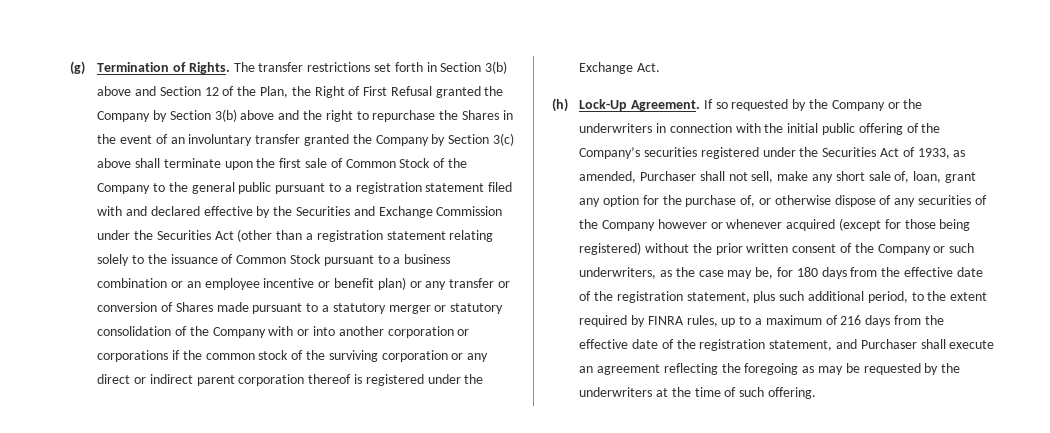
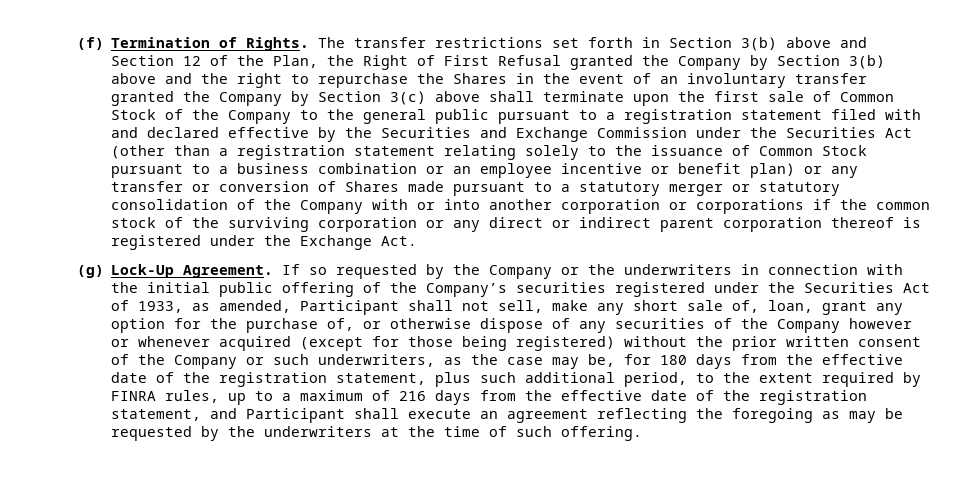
- (g) Termination of Rights.
+ (f) Termination of Rights.
- (h) Lock-Up Agreement.
+ (g) Lock-Up Agreement.
- If so requested by the Company or the underwriters in connection with the initial public offering of the Company’s securities registered under the Securities Act of 1933, as amended, Purchaser shall not sell, make any short sale of, loan, grant any option for the purchase of, or otherwise dispose of any securities of the Company however or whenever acquired (except for those being registered) without the prior written consent of the Company or such underwriters, as the case may be, for 180 days from the effective date of the registration statement, plus such additional period, to the extent required by FINRA rules, up to a maximum of 216 days from the effective date of the registration statement, and Purchaser shall execute an agreement reflecting the foregoing as may be requested by the underwriters at the time of such offering.
+ If so requested by the Company or the underwriters in connection with the initial public offering of the Company’s securities registered under the Securities Act of 1933, as amended, Participant shall not sell, make any short sale of, loan, grant any option for the purchase of, or otherwise dispose of any securities of the Company however or whenever acquired (except for those being registered) without the prior written consent of the Company or such underwriters, as the case may be, for 180 days from the effective date of the registration statement, plus such additional period, to the extent required by FINRA rules, up to a maximum of 216 days from the effective date of the registration statement, and Participant shall execute an agreement reflecting the foregoing as may be requested by the underwriters at the time of such offering.

